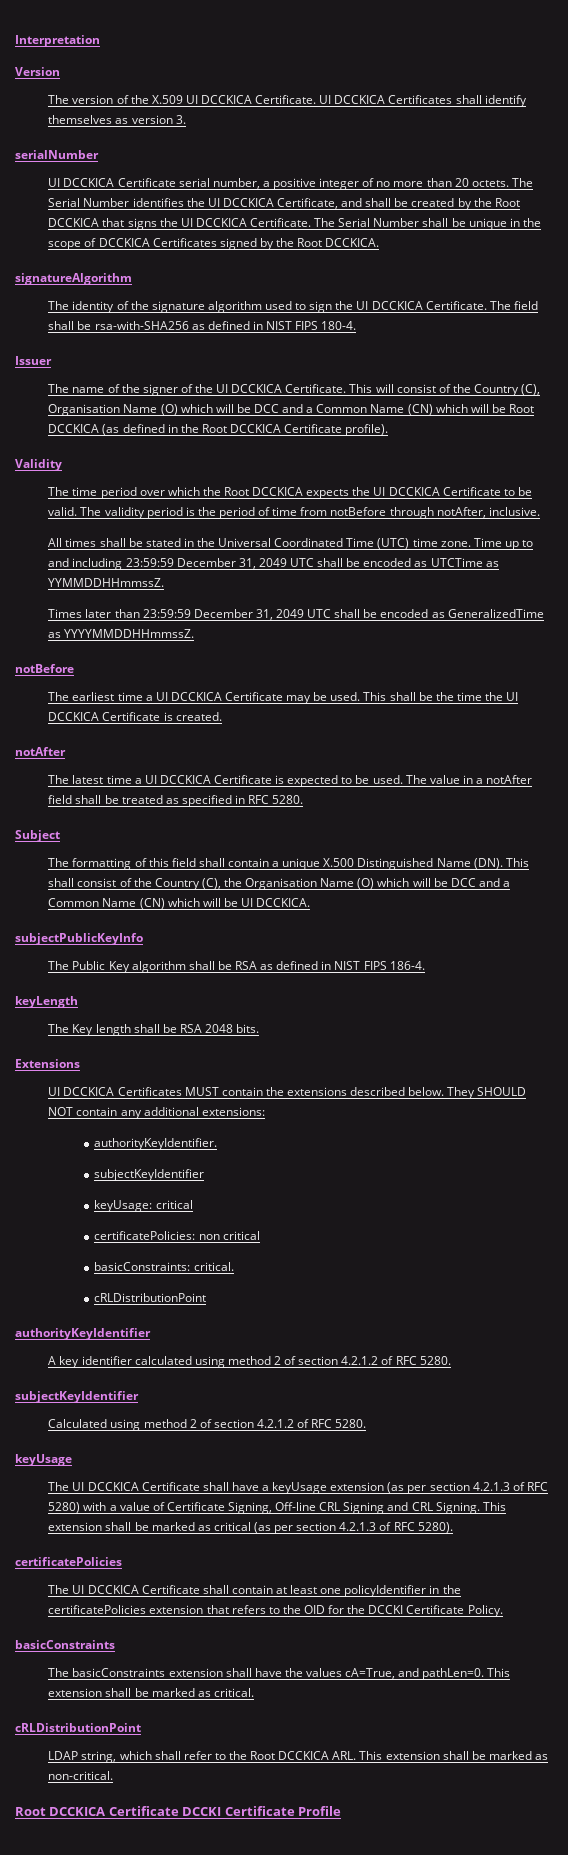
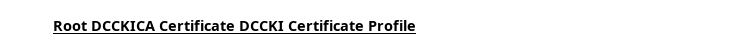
- Interpretation
- Version
- The version of the X.509 UI DCCKICA Certificate. UI DCCKICA Certificates shall identify themselves as version 3.
- serialNumber
- UI DCCKICA Certificate serial number, a positive integer of no more than 20 octets. The Serial Number identifies the UI DCCKICA Certificate, and shall be created by the Root DCCKICA that signs the UI DCCKICA Certificate. The Serial Number shall be unique in the scope of DCCKICA Certificates signed by the Root DCCKICA.
- signatureAlgorithm
- The identity of the signature algorithm used to sign the UI DCCKICA Certificate. The field shall be rsa-with-SHA256 as defined in NIST FIPS 180-4.
- Issuer
- The name of the signer of the UI DCCKICA Certificate. This will consist of the Country (C), Organisation Name (O) which will be DCC and a Common Name (CN) which will be Root DCCKICA (as defined in the Root DCCKICA Certificate profile).
- Validity
- The time period over which the Root DCCKICA expects the UI DCCKICA Certificate to be valid. The validity period is the period of time from notBefore through notAfter, inclusive.
- All times shall be stated in the Universal Coordinated Time (UTC) time zone. Time up to and including 23:59:59 December 31, 2049 UTC shall be encoded as UTCTime as YYMMDDHHmmssZ.
- Times later than 23:59:59 December 31, 2049 UTC shall be encoded as GeneralizedTime as YYYYMMDDHHmmssZ.
- notBefore
- The earliest time a UI DCCKICA Certificate may be used. This shall be the time the UI DCCKICA Certificate is created.
- notAfter
- The latest time a UI DCCKICA Certificate is expected to be used. The value in a notAfter field shall be treated as specified in RFC 5280.
- Subject
- The formatting of this field shall contain a unique X.500 Distinguished Name (DN). This shall consist of the Country (C), the Organisation Name (O) which will be DCC and a Common Name (CN) which will be UI DCCKICA.
- subjectPublicKeyInfo
- The Public Key algorithm shall be RSA as defined in NIST FIPS 186-4.
- keyLength
- The Key length shall be RSA 2048 bits.
- Extensions
- UI DCCKICA Certificates MUST contain the extensions described below. They SHOULD NOT contain any additional extensions:
- authorityKeyIdentifier.
- subjectKeyIdentifier
- keyUsage: critical
- certificatePolicies: non critical
- basicConstraints: critical.
- cRLDistributionPoint
- authorityKeyIdentifier
- A key identifier calculated using method 2 of section 4.2.1.2 of RFC 5280.
- subjectKeyIdentifier
- Calculated using method 2 of section 4.2.1.2 of RFC 5280.
- keyUsage
- The UI DCCKICA Certificate shall have a keyUsage extension (as per section 4.2.1.3 of RFC 5280) with a value of Certificate Signing, Off-line CRL Signing and CRL Signing. This extension shall be marked as critical (as per section 4.2.1.3 of RFC 5280).
- certificatePolicies
- The UI DCCKICA Certificate shall contain at least one policyIdentifier in the certificatePolicies extension that refers to the OID for the DCCKI Certificate Policy.
- basicConstraints
- The basicConstraints extension shall have the values cA=True, and pathLen=0. This extension shall be marked as critical.
- cRLDistributionPoint
- LDAP string, which shall refer to the Root DCCKICA ARL. This extension shall be marked as non-critical.

